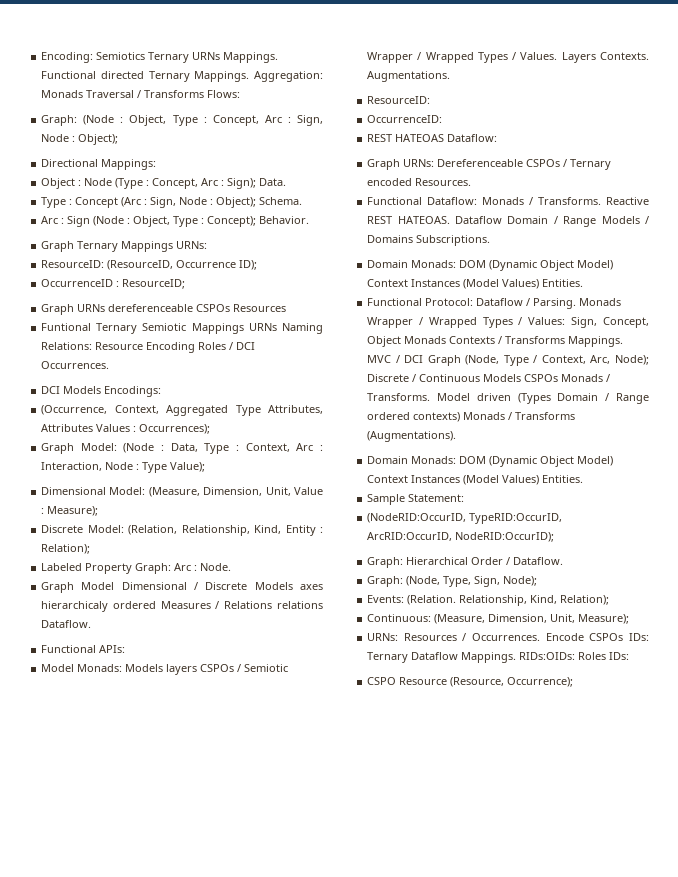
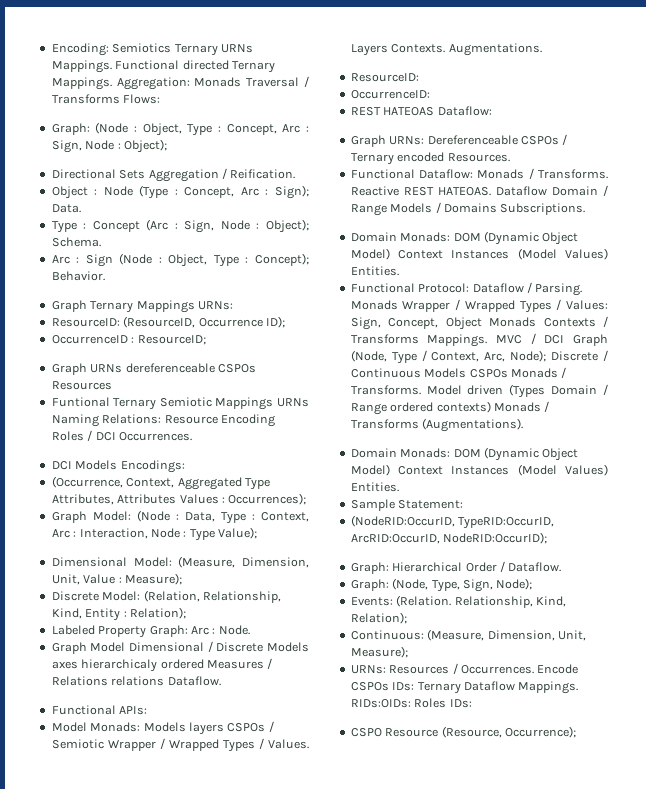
- Directional Mappings:
+ Directional Sets Aggregation / Reification.

